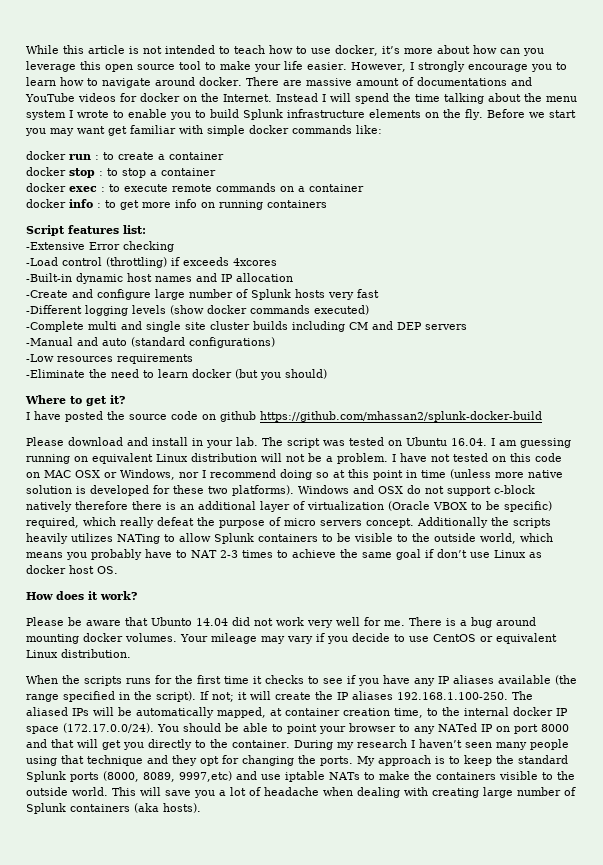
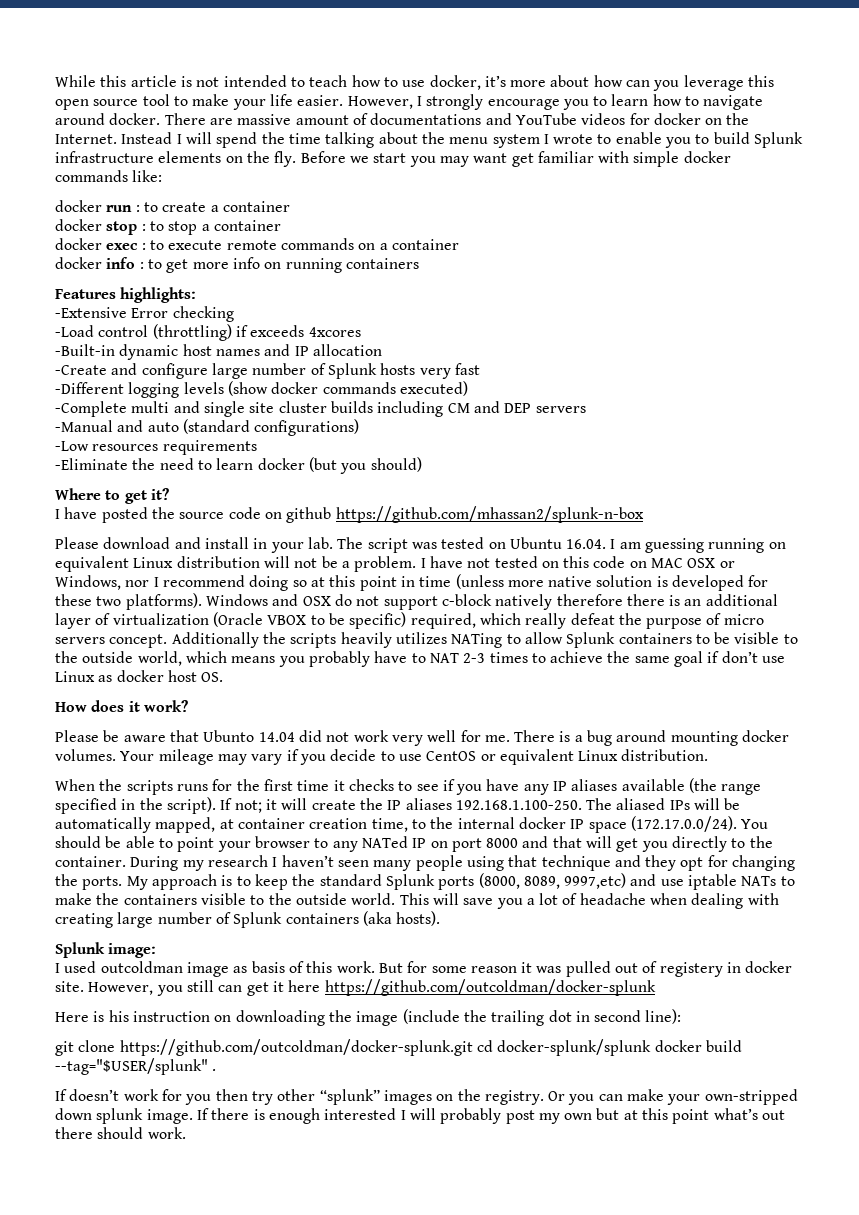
- Script features list:
+ Features highlights:
- I have posted the source code on github https://github.com/mhassan2/splunk-docker-build
+ I have posted the source code on github https://github.com/mhassan2/splunk-n-box
+ Splunk image:
+ I used outcoldman image as basis of this work. But for some reason it was pulled out of registery in docker site. However, you still can get it here https://github.com/outcoldman/docker-splunk
+ Here is his instruction on downloading the image (include the trailing dot in second line):
+ git clone https://github.com/outcoldman/docker-splunk.git cd docker-splunk/splunk docker build --tag="$USER/splunk" .
+ If doesn’t work for you then try other “splunk” images on the registry. Or you can make your own-stripped down splunk image. If there is enough interested I will probably post my own but at this point what’s out there should work.

